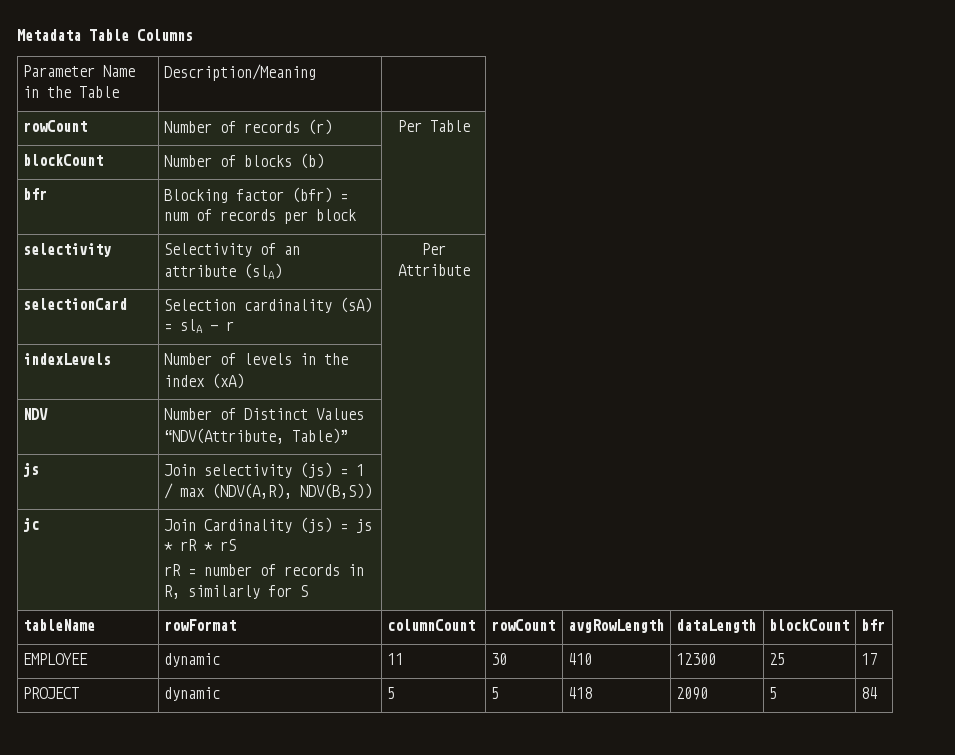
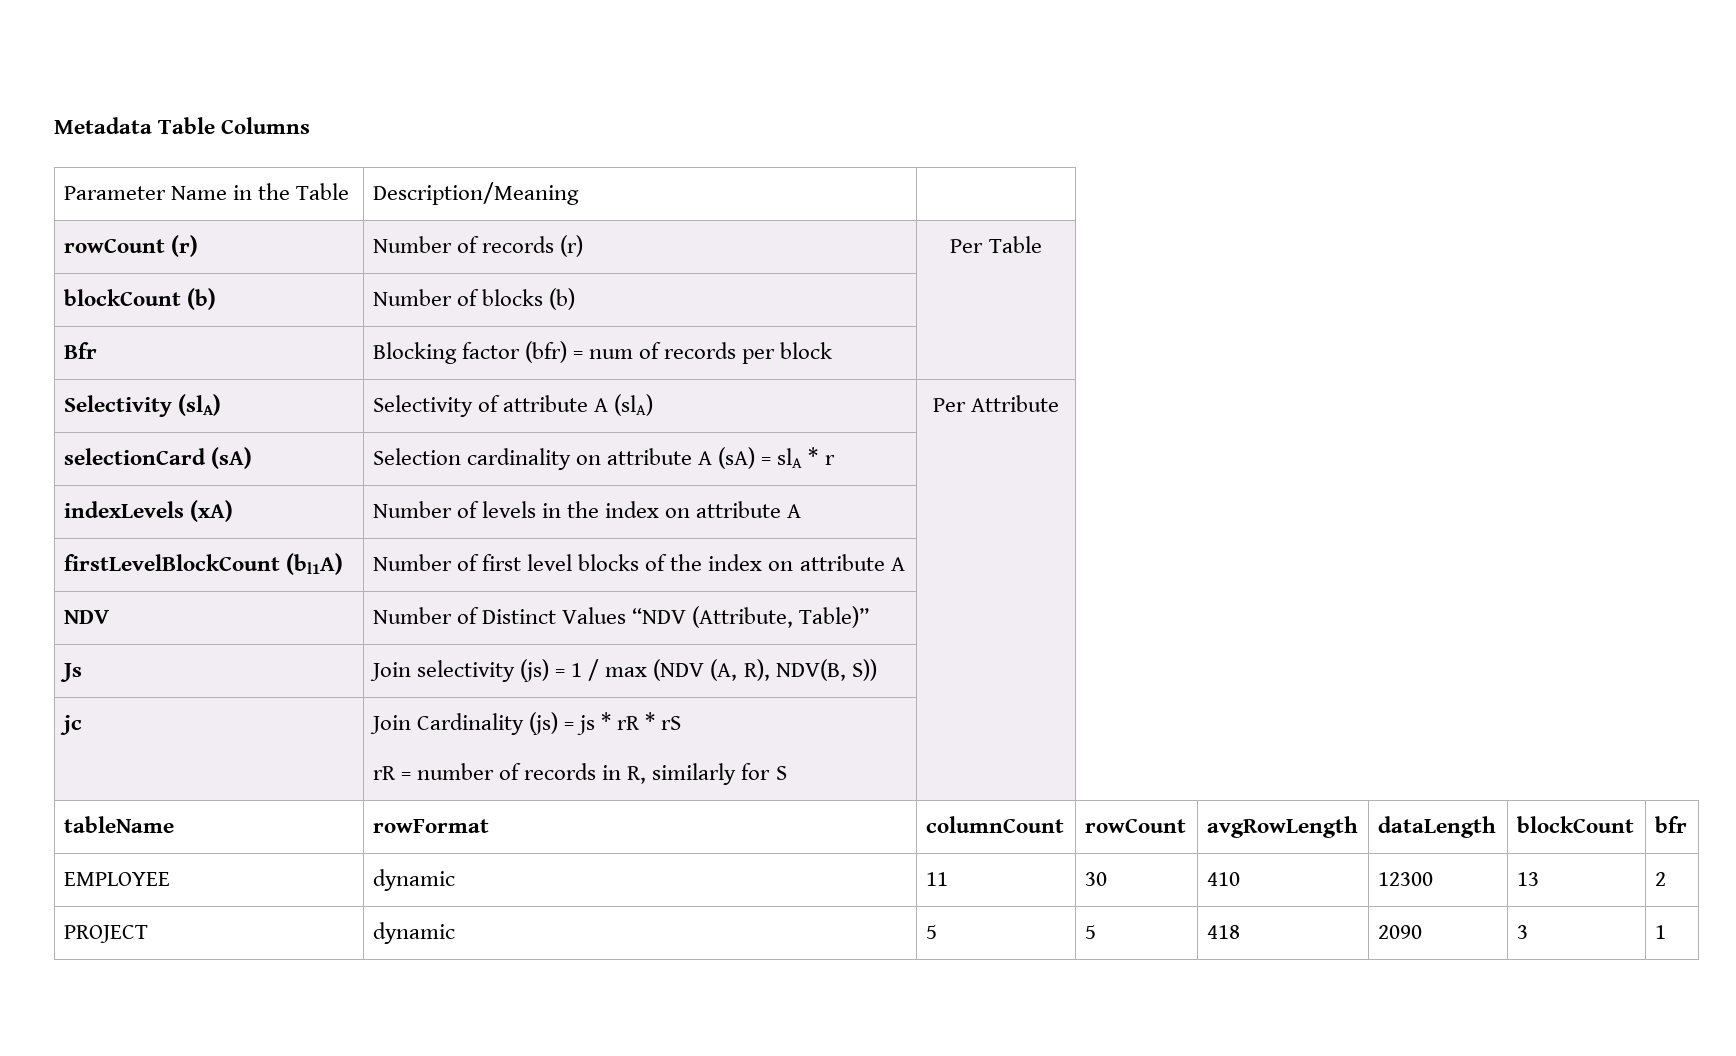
- rowCount | Number of records (r) | Per Table
+ rowCount (r) | Number of records (r) | Per Table
- blockCount | Number of blocks (b) |
+ blockCount (b) | Number of blocks (b) |
- bfr | Blocking factor (bfr) = num of records per block |
+ Bfr | Blocking factor (bfr) = num of records per block |
- selectivity | Selectivity of an attribute (slA) | Per Attribute
+ Selectivity (slA) | Selectivity of attribute A (slA) | Per Attribute
- selectionCard | Selection cardinality (sA) = slA - r |
+ selectionCard (sA) | Selection cardinality on attribute A (sA) = slA * r |
- indexLevels | Number of levels in the index (xA) |
+ indexLevels (xA) | Number of levels in the index on attribute A |
+ firstLevelBlockCount (bl1A) | Number of first level blocks of the index on attribute A |
- NDV | Number of Distinct Values “NDV(Attribute, Table)” |
+ NDV | Number of Distinct Values “NDV (Attribute, Table)” |
- js | Join selectivity (js) = 1 / max (NDV(A,R), NDV(B,S)) |
+ Js | Join selectivity (js) = 1 / max (NDV (A, R), NDV(B, S)) |
- EMPLOYEE | dynamic | 11 | 30 | 410 | 12300 | 25 | 17
+ EMPLOYEE | dynamic | 11 | 30 | 410 | 12300 | 13 | 2
- PROJECT | dynamic | 5 | 5 | 418 | 2090 | 5 | 84
+ PROJECT | dynamic | 5 | 5 | 418 | 2090 | 3 | 1

